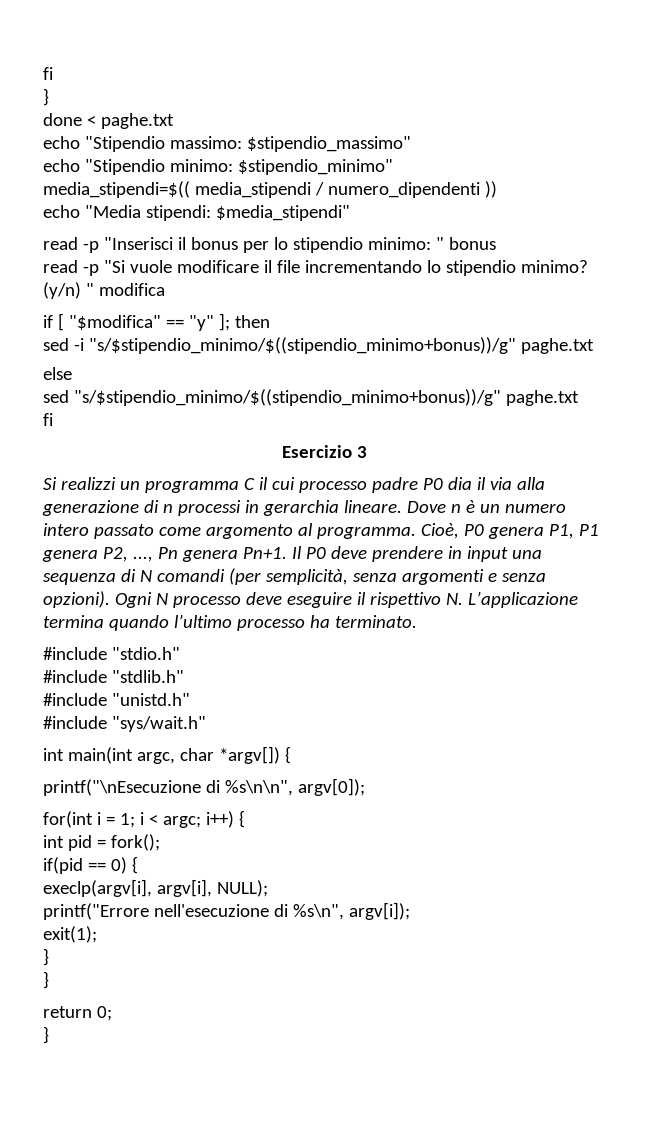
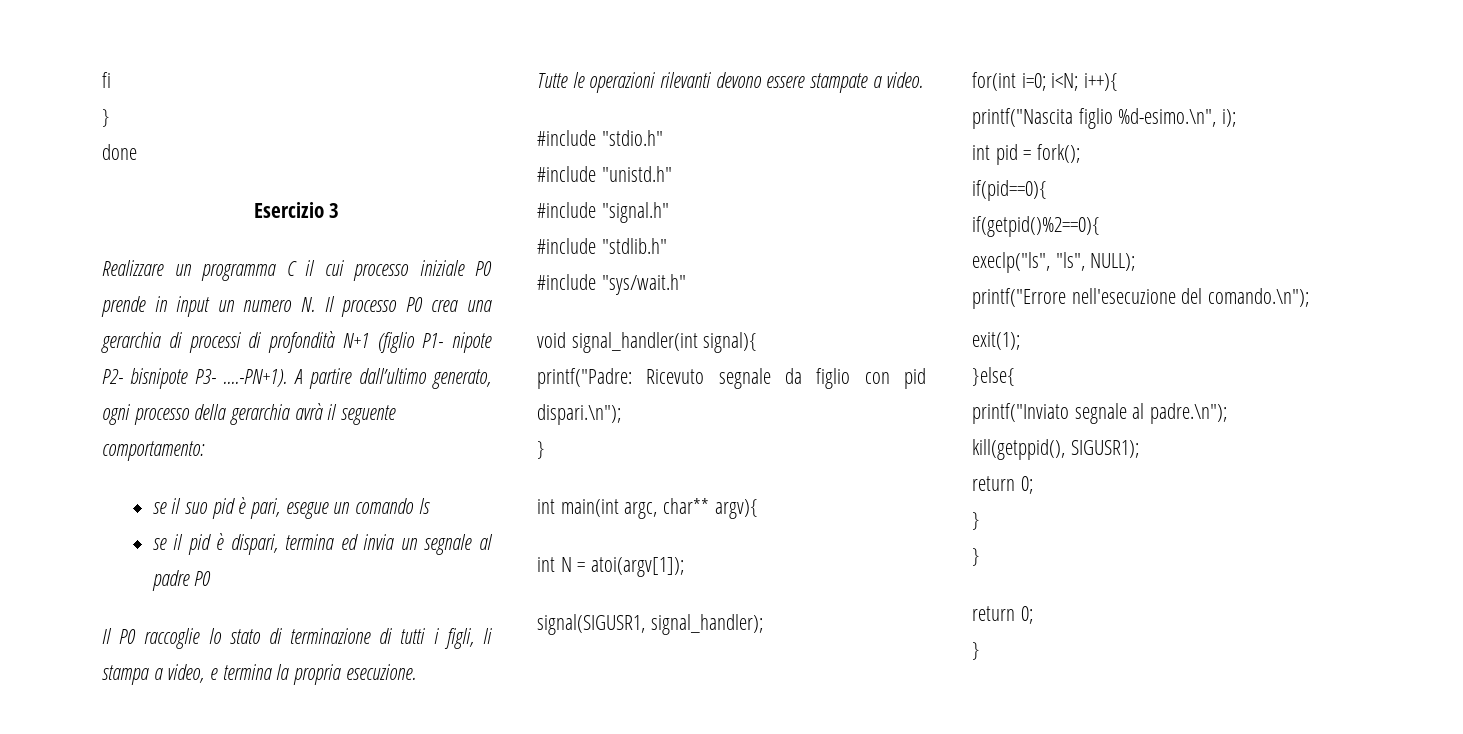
- done < paghe.txt
- echo "Stipendio massimo: $stipendio_massimo"
- echo "Stipendio minimo: $stipendio_minimo"
- media_stipendi=$(( media_stipendi / numero_dipendenti ))
- echo "Media stipendi: $media_stipendi"
- read -p "Inserisci il bonus per lo stipendio minimo: " bonus
- read -p "Si vuole modificare il file incrementando lo stipendio minimo? (y/n) " modifica
- if [ "$modifica" == "y" ]; then
- sed -i "s/$stipendio_minimo/$((stipendio_minimo+bonus))/g" paghe.txt
- else
- sed "s/$stipendio_minimo/$((stipendio_minimo+bonus))/g" paghe.txt
- fi
+ done
- Si realizzi un programma C il cui processo padre P0 dia il via alla generazione di n processi in gerarchia lineare. Dove n è un numero intero passato come argomento al programma. Cioè, P0 genera P1, P1 genera P2, ..., Pn genera Pn+1. Il P0 deve prendere in input una sequenza di N comandi (per semplicità, senza argomenti e senza opzioni). Ogni N processo deve eseguire il rispettivo N. L’applicazione termina quando l’ultimo processo ha terminato.
+ Realizzare un programma C il cui processo iniziale P0 prende in input un numero N. Il processo P0 crea una gerarchia di processi di profondità N+1 (figlio P1- nipote P2- bisnipote P3- ....-PN+1). A partire dall’ultimo generato, ogni processo della gerarchia avrà il seguente comportamento:
+ se il suo pid è pari, esegue un comando ls
+ se il pid è dispari, termina ed invia un segnale al padre P0
+ Il P0 raccoglie lo stato di terminazione di tutti i figli, li stampa a video, e termina la propria esecuzione.
+ Tutte le operazioni rilevanti devono essere stampate a video.
+ #include "unistd.h"
+ #include "signal.h"
  #include "stdlib.h"
- #include "unistd.h"
- int main(int argc, char *argv[]) {
- printf("\nEsecuzione di %s\n\n", argv[0]);
- for(int i = 1; i < argc; i++) {
+ void signal_handler(int signal){
+ printf("Padre: Ricevuto segnale da figlio con pid dispari.\n");
+ }
+ int main(int argc, char** argv){
+ int N = atoi(argv[1]);
+ signal(SIGUSR1, signal_handler);
+ for(int i=0; i<N; i++){
+ printf("Nascita figlio %d-esimo.\n", i);
  int pid = fork();
- if(pid == 0) {
- execlp(argv[i], argv[i], NULL);
- printf("Errore nell'esecuzione di %s\n", argv[i]);
+ if(pid==0){
+ if(getpid()%2==0){
+ execlp("ls", "ls", NULL);
+ printf("Errore nell'esecuzione del comando.\n");
  exit(1);
+ }else{
+ printf("Inviato segnale al padre.\n");
+ kill(getppid(), SIGUSR1);
+ return 0;

